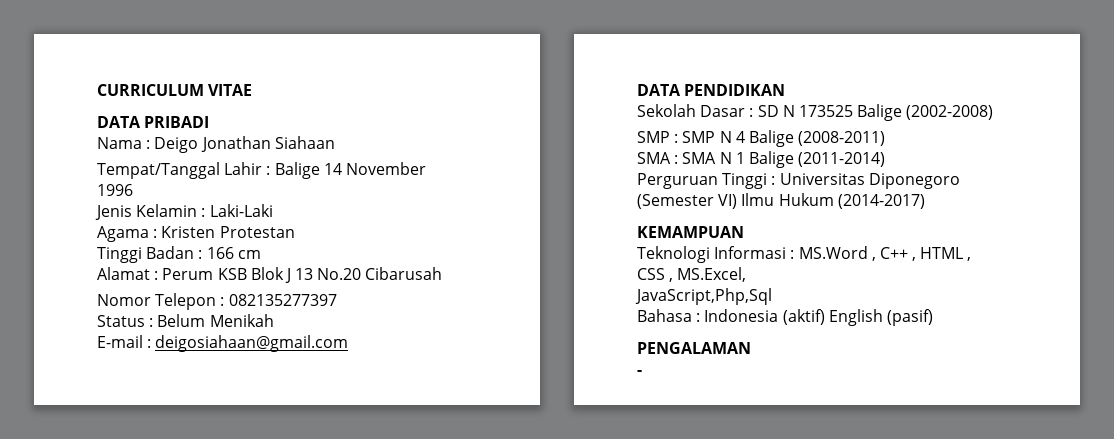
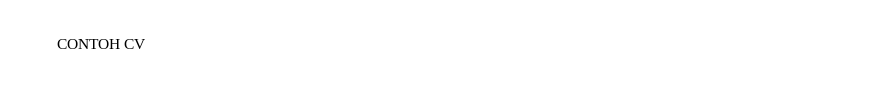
- CURRICULUM VITAE
- DATA PRIBADI
- Nama : Deigo Jonathan Siahaan
- Tempat/Tanggal Lahir : Balige 14 November 1996
- Jenis Kelamin : Laki-Laki
- Agama : Kristen Protestan
- Tinggi Badan : 166 cm
- Alamat : Perum KSB Blok J 13 No.20 Cibarusah
- Nomor Telepon : 082135277397
- Status : Belum Menikah
- E-mail : deigosiahaan@gmail.com
- DATA PENDIDIKAN
- Sekolah Dasar : SD N 173525 Balige (2002-2008)
- SMP : SMP N 4 Balige (2008-2011)
- SMA : SMA N 1 Balige (2011-2014)
- Perguruan Tinggi : Universitas Diponegoro (Semester VI) Ilmu Hukum (2014-2017)
- KEMAMPUAN
- Teknologi Informasi : MS.Word , C++ , HTML , CSS , MS.Excel,
- JavaScript,Php,Sql
- Bahasa : Indonesia (aktif) English (pasif)
- PENGALAMAN
- -
+ CONTOH CV

